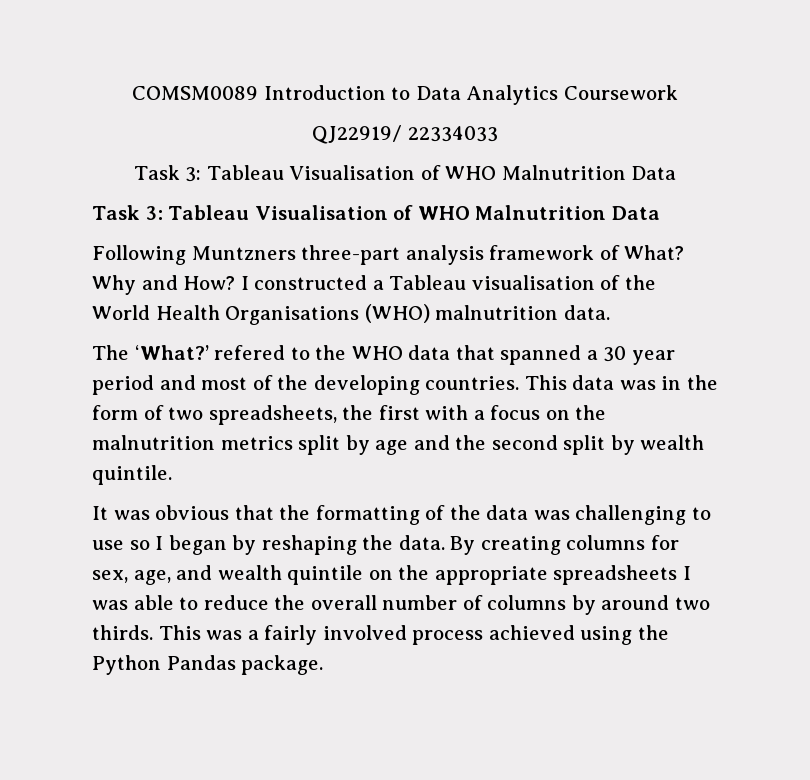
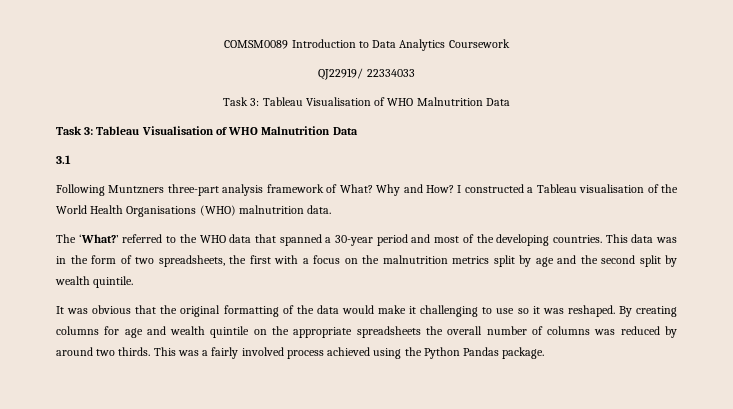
+ 3.1
- The ‘What?’ refered to the WHO data that spanned a 30 year period and most of the developing countries.
+ The ‘What?’ referred to the WHO data that spanned a 30-year period and most of the developing countries.
- It was obvious that the formatting of the data was challenging to use so I began by reshaping the data.
+ It was obvious that the original formatting of the data would make it challenging to use so it was reshaped.
- By creating columns for sex, age, and wealth quintile on the appropriate spreadsheets I was able to reduce the overall number of columns by around two thirds.
+ By creating columns for age and wealth quintile on the appropriate spreadsheets the overall number of columns was reduced by around two thirds.

